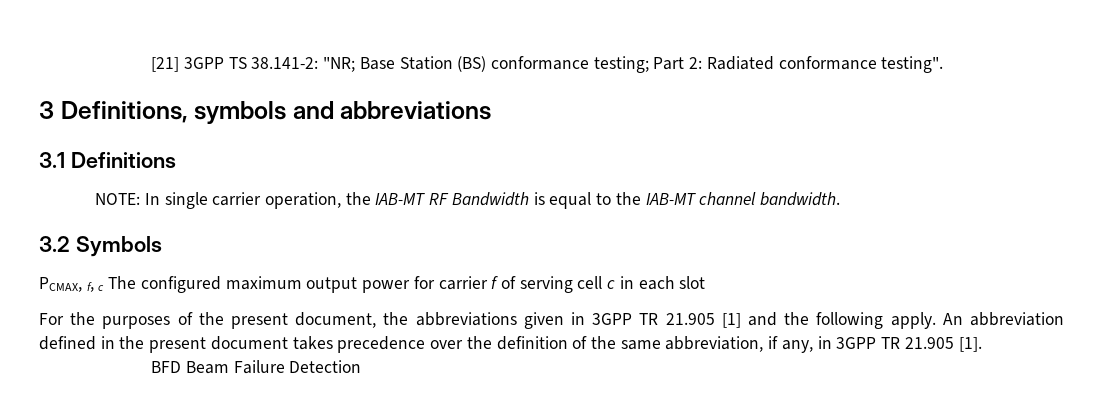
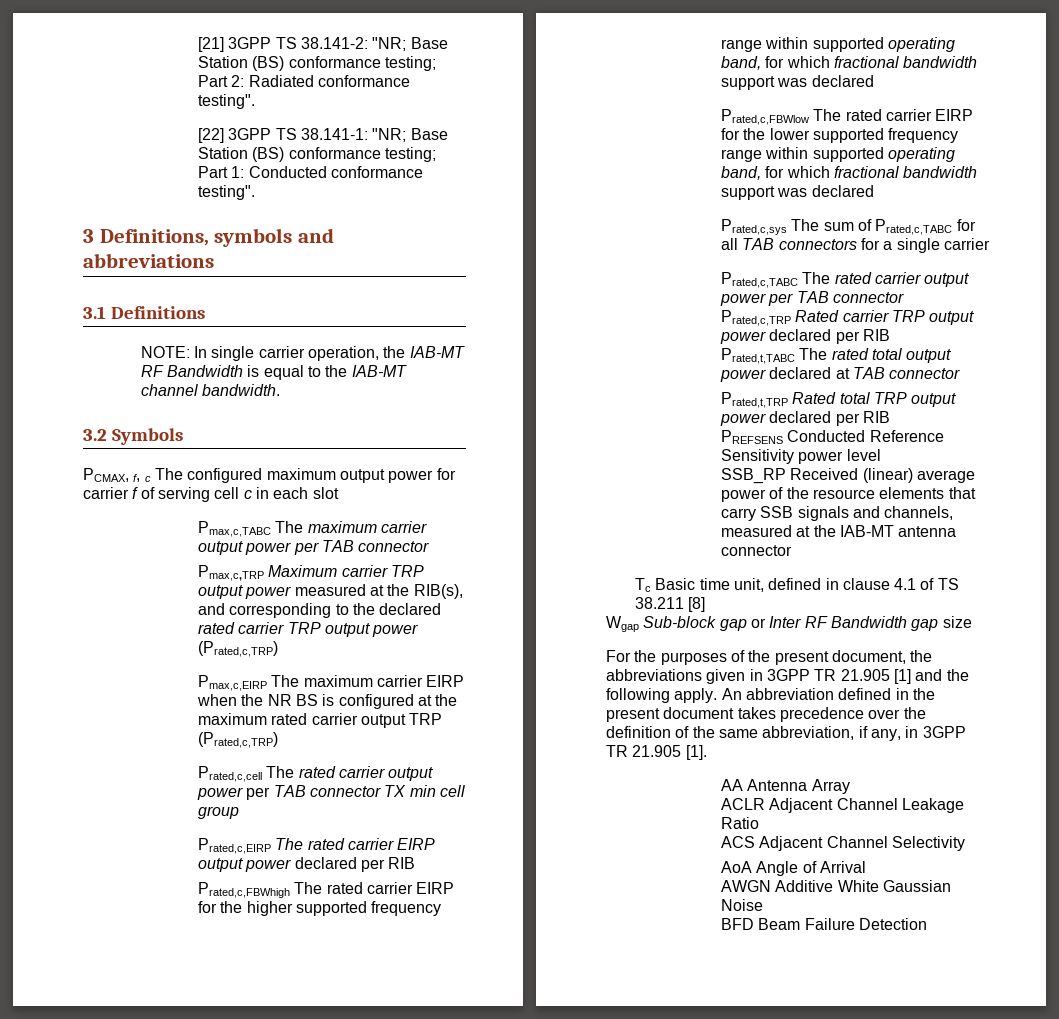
+ [22] 3GPP TS 38.141-1: "NR; Base Station (BS) conformance testing; Part 1: Conducted conformance testing".
+ Pmax,c,TABC The maximum carrier output power per TAB connector
+ Pmax,c,TRP Maximum carrier TRP output power measured at the RIB(s), and corresponding to the declared rated carrier TRP output power (Prated,c,TRP)
+ Pmax,c,EIRP The maximum carrier EIRP when the NR BS is configured at the maximum rated carrier output TRP (Prated,c,TRP)
+ Prated,c,cell The rated carrier output power per TAB connector TX min cell group
+ Prated,c,EIRP The rated carrier EIRP output power declared per RIB
+ Prated,c,FBWhigh The rated carrier EIRP for the higher supported frequency range within supported operating band, for which fractional bandwidth support was declared
+ Prated,c,FBWlow The rated carrier EIRP for the lower supported frequency range within supported operating band, for which fractional bandwidth support was declared
+ Prated,c,sys The sum of Prated,c,TABC for all TAB connectors for a single carrier
+ Prated,c,TABC The rated carrier output power per TAB connector
+ Prated,c,TRP Rated carrier TRP output power declared per RIB
+ Prated,t,TABC The rated total output power declared at TAB connector
+ Prated,t,TRP Rated total TRP output power declared per RIB
+ PREFSENS Conducted Reference Sensitivity power level
+ SSB_RP Received (linear) average power of the resource elements that carry SSB signals and channels, measured at the IAB-MT antenna connector
+ Tc Basic time unit, defined in clause 4.1 of TS 38.211 [8]
+ Wgap Sub-block gap or Inter RF Bandwidth gap size
+ AA Antenna Array
+ ACLR Adjacent Channel Leakage Ratio
+ ACS Adjacent Channel Selectivity
+ AoA Angle of Arrival
+ AWGN Additive White Gaussian Noise

